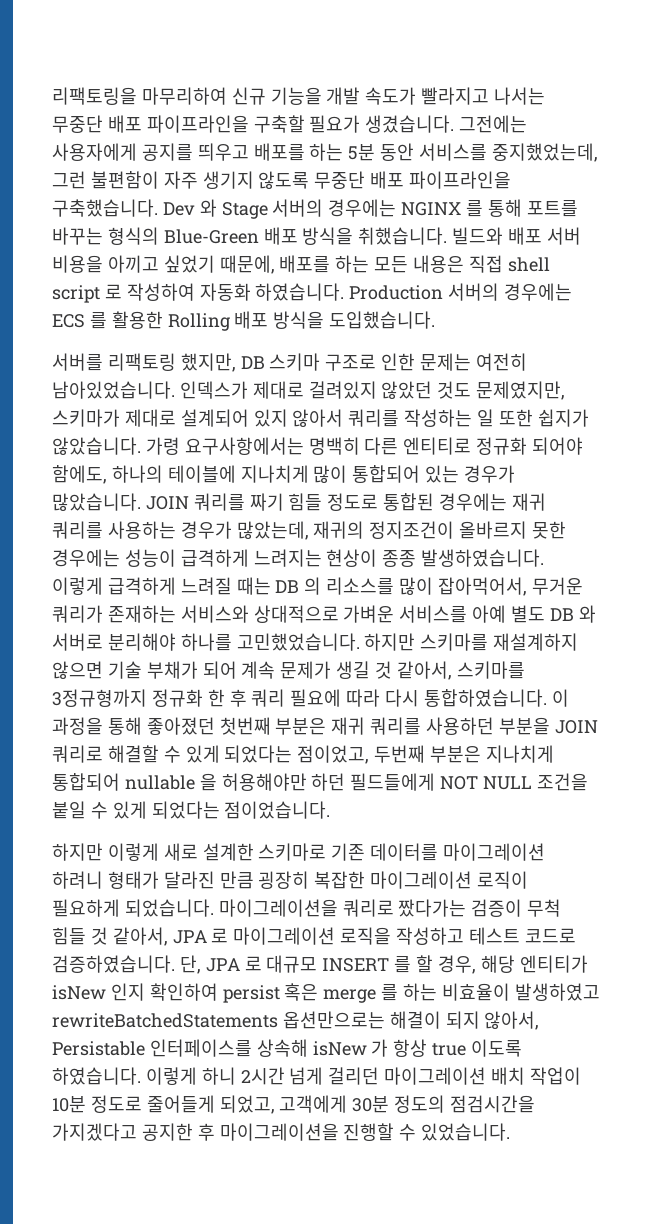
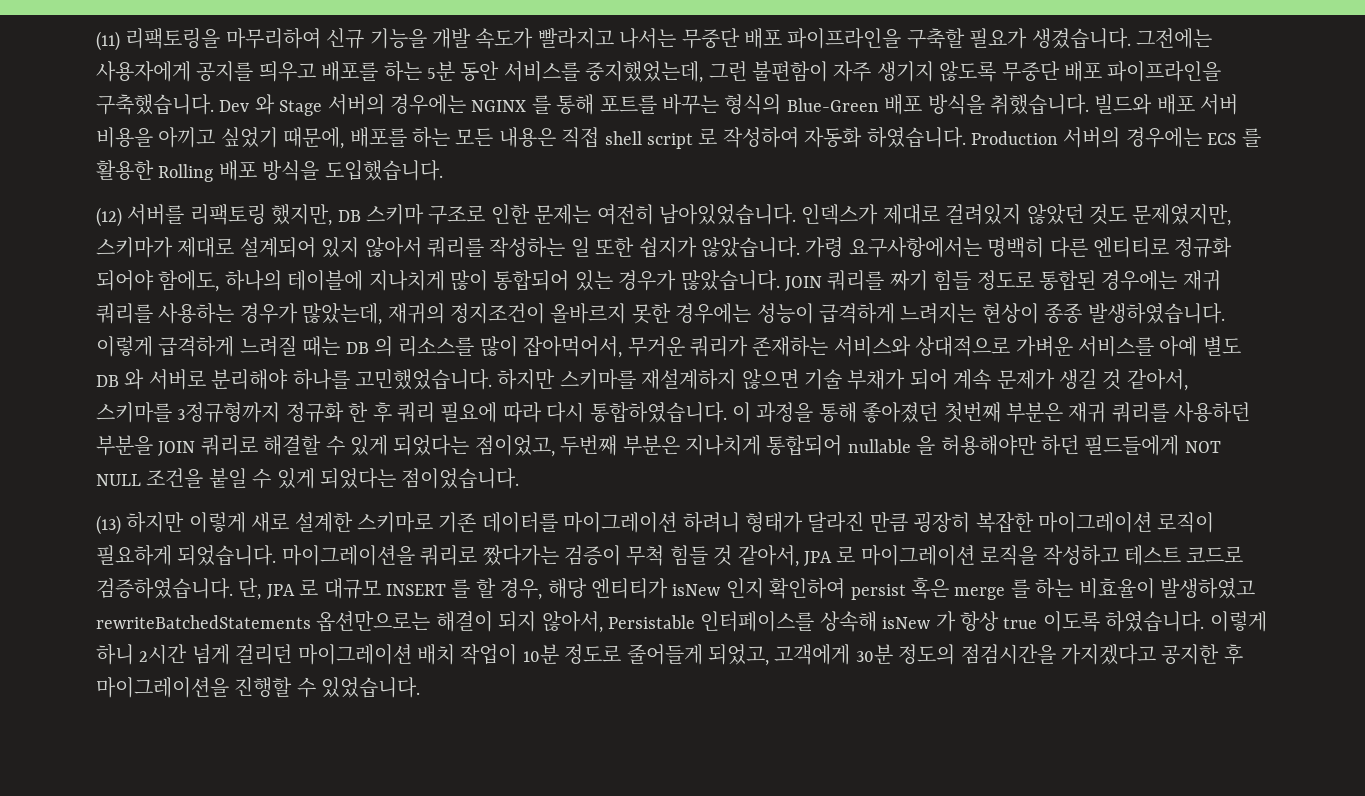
- 리팩토링을 마무리하여 신규 기능을 개발 속도가 빨라지고 나서는 무중단 배포 파이프라인을 구축할 필요가 생겼습니다.
+ (11) 리팩토링을 마무리하여 신규 기능을 개발 속도가 빨라지고 나서는 무중단 배포 파이프라인을 구축할 필요가 생겼습니다.
- 서버를 리팩토링 했지만, DB 스키마 구조로 인한 문제는 여전히 남아있었습니다.
+ (12) 서버를 리팩토링 했지만, DB 스키마 구조로 인한 문제는 여전히 남아있었습니다.
- 하지만 이렇게 새로 설계한 스키마로 기존 데이터를 마이그레이션 하려니 형태가 달라진 만큼 굉장히 복잡한 마이그레이션 로직이 필요하게 되었습니다.
+ (13) 하지만 이렇게 새로 설계한 스키마로 기존 데이터를 마이그레이션 하려니 형태가 달라진 만큼 굉장히 복잡한 마이그레이션 로직이 필요하게 되었습니다.

